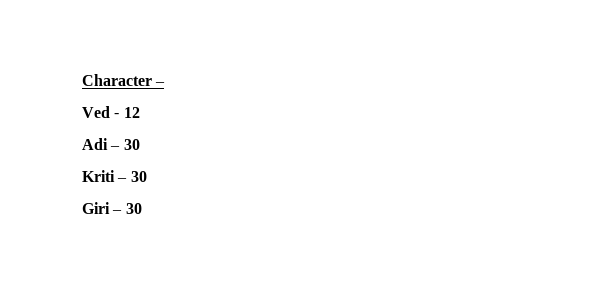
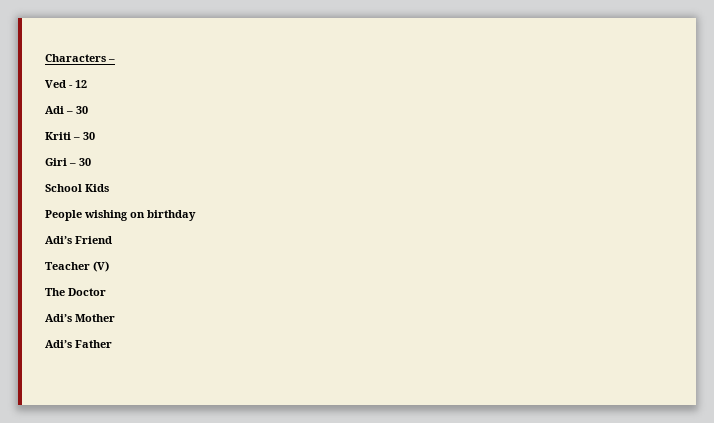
- Character –
+ Characters –
+ School Kids
+ People wishing on birthday
+ Adi’s Friend
+ Teacher (V)
+ The Doctor
+ Adi’s Mother
+ Adi’s Father

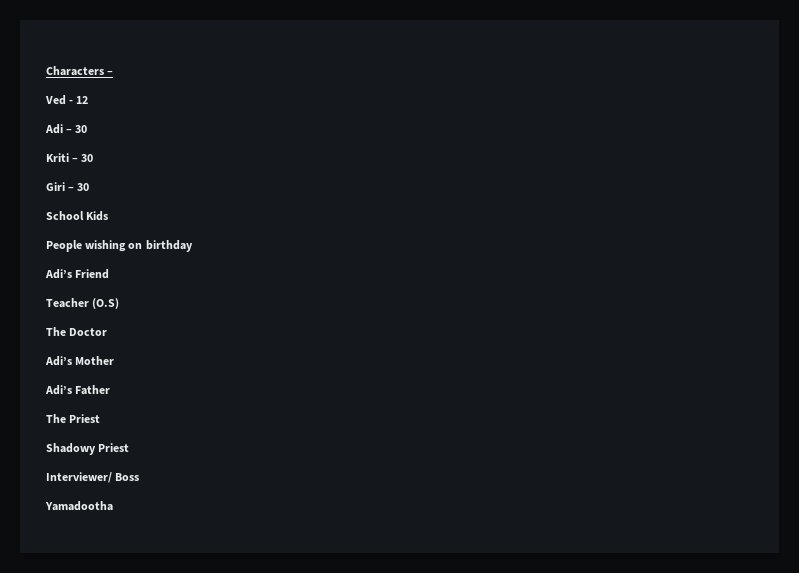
- Teacher (V)
+ Teacher (O.S)
+ The Priest
+ Shadowy Priest
+ Interviewer/ Boss
+ Yamadootha

